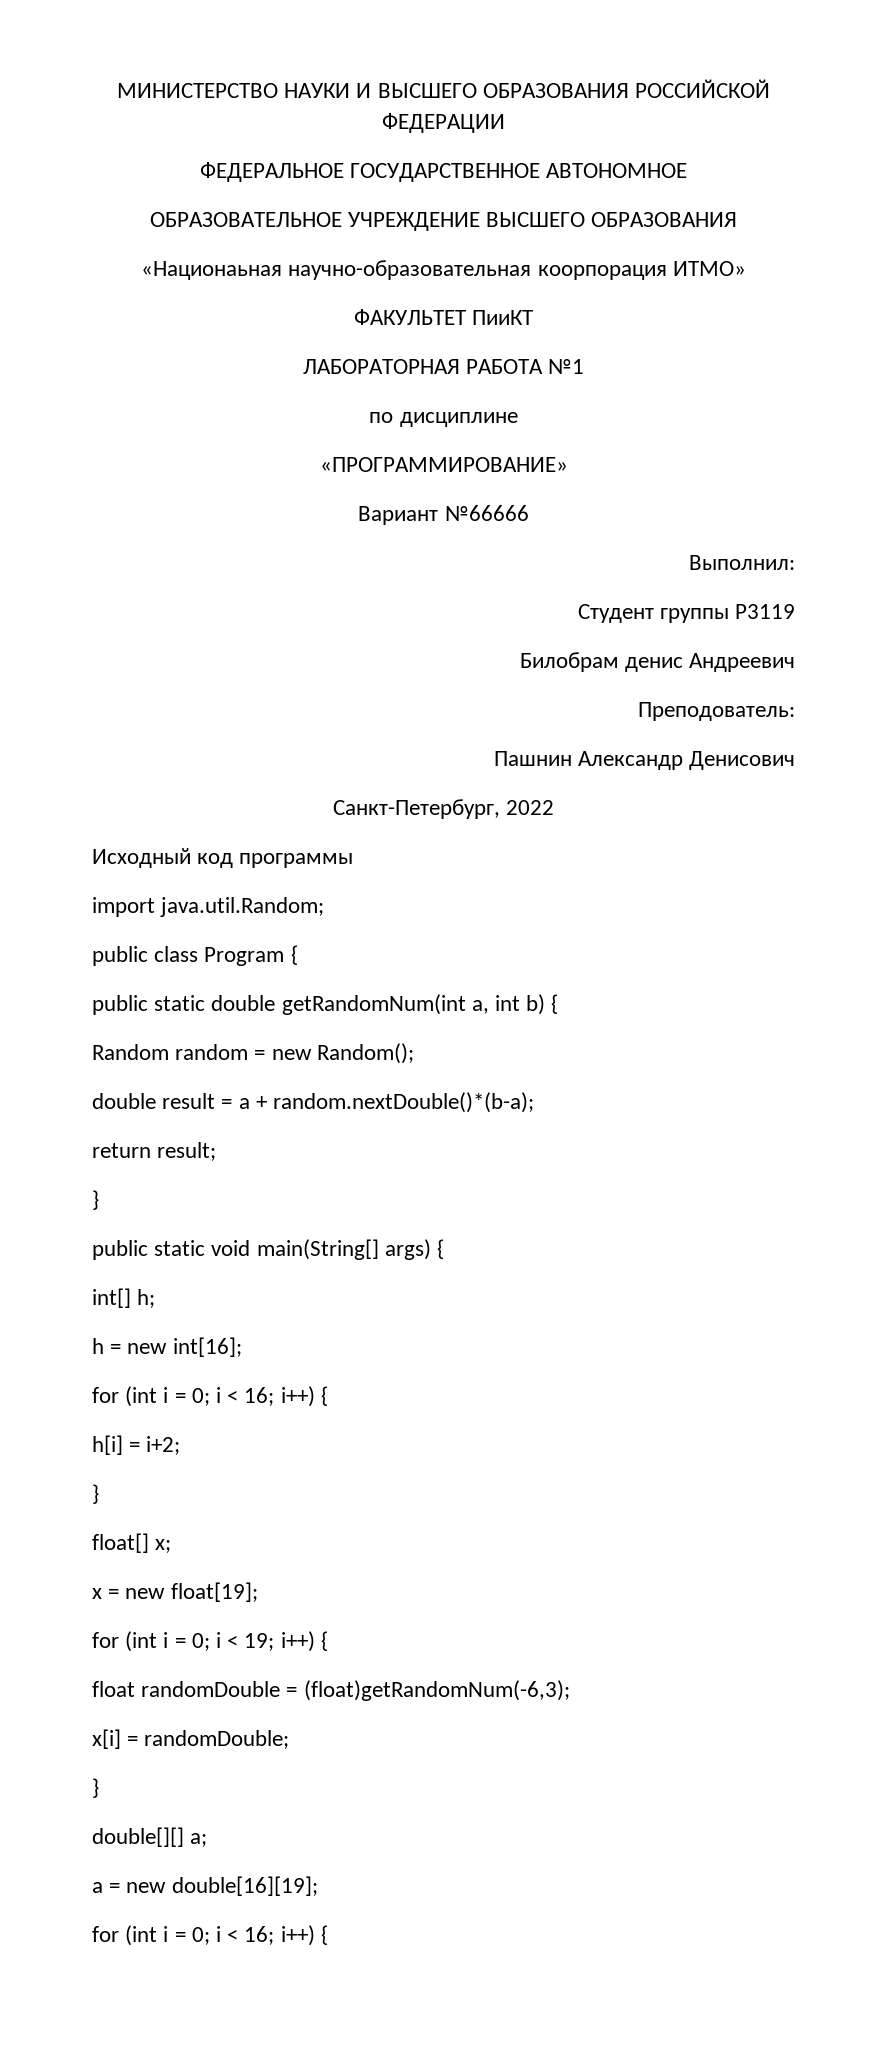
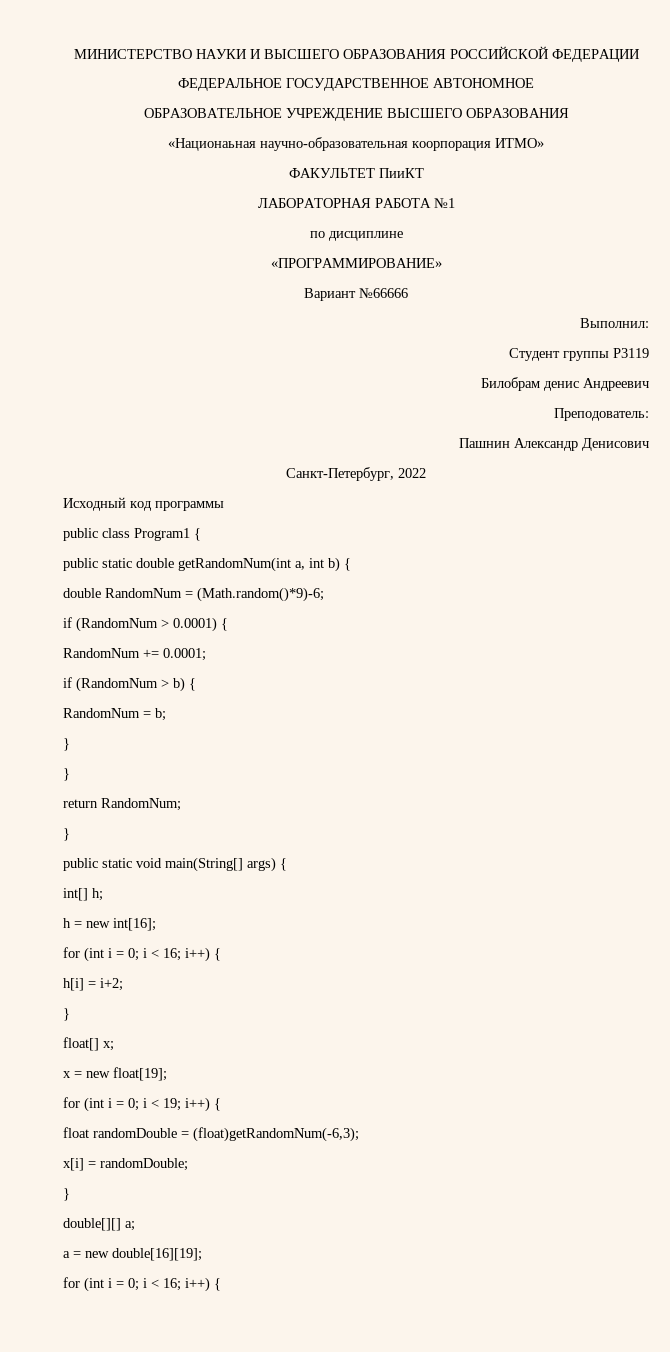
- import java.util.Random;
- public class Program {
+ public class Program1 {
- Random random = new Random();
- double result = a + random.nextDouble()*(b-a);
+ double RandomNum = (Math.random()*9)-6;
+ if (RandomNum > 0.0001) {
+ RandomNum += 0.0001;
+ if (RandomNum > b) {
+ RandomNum = b;
+ }
+ }
- return result;
+ return RandomNum;

